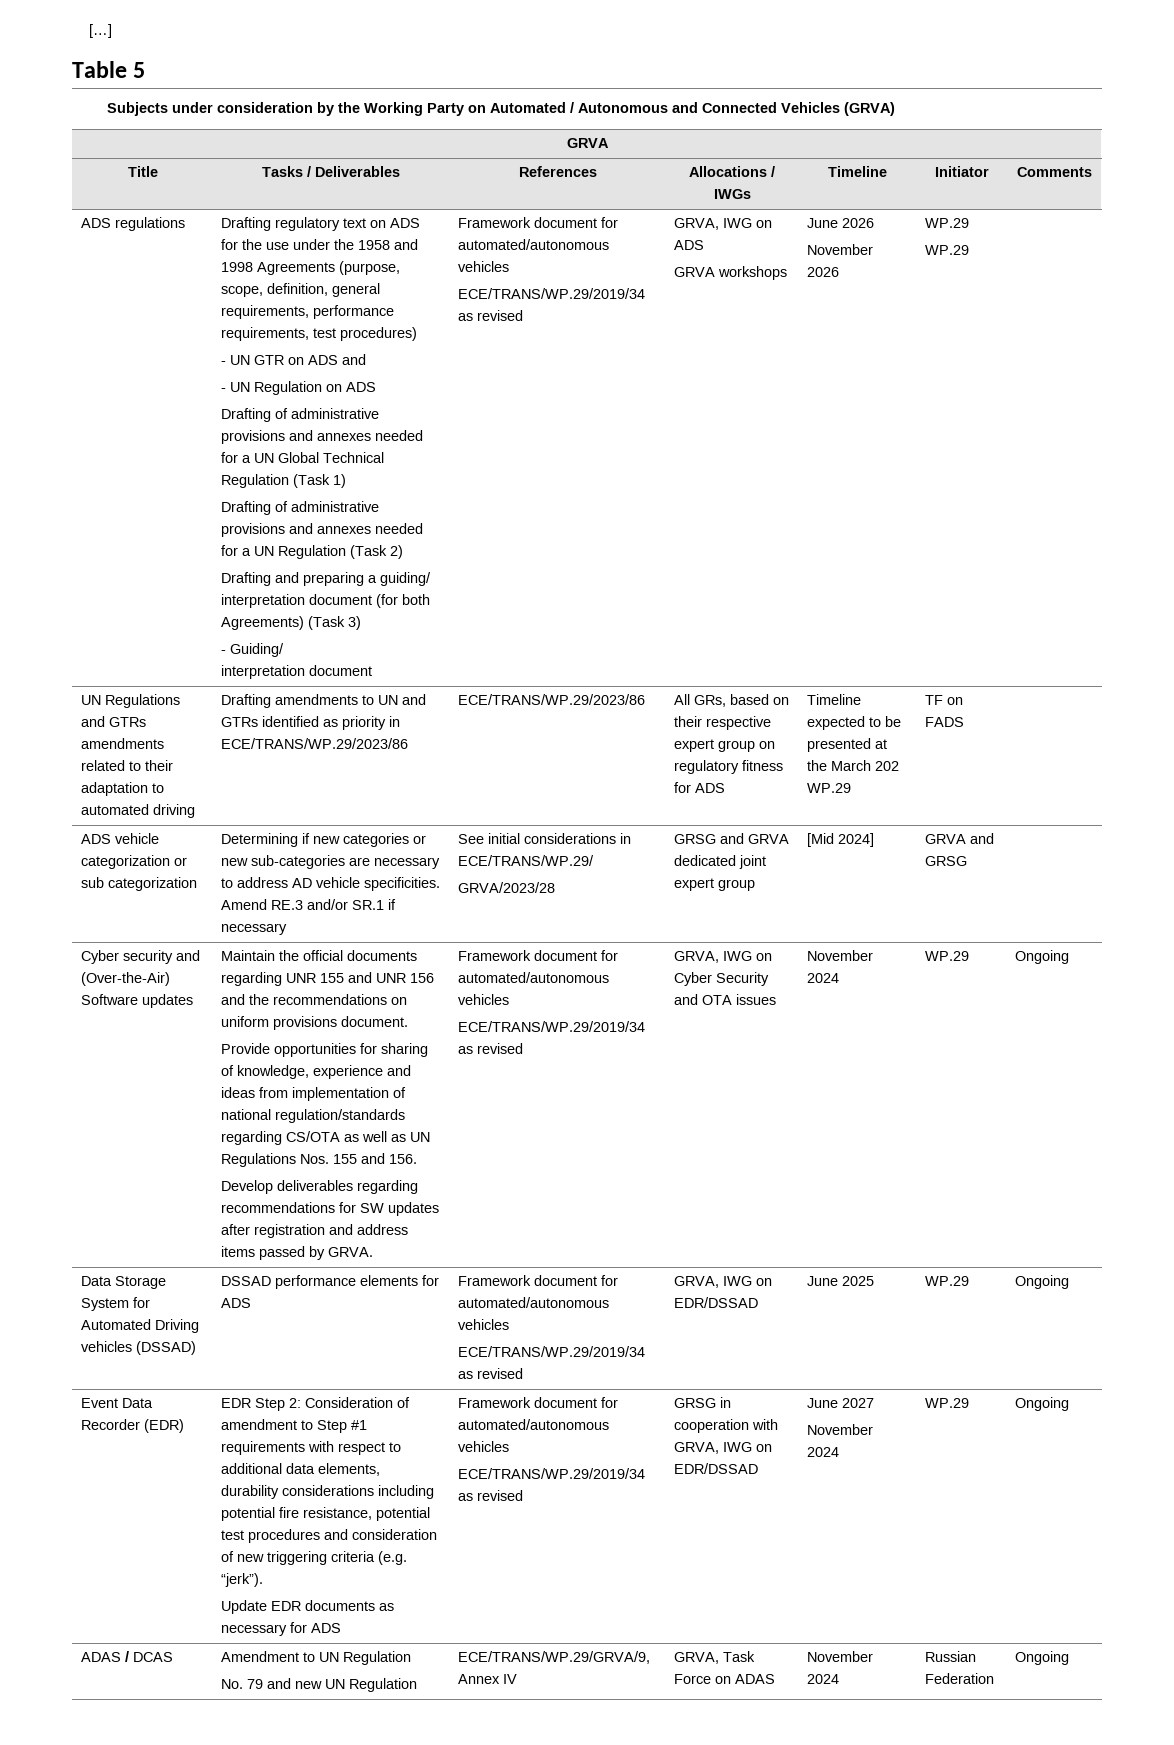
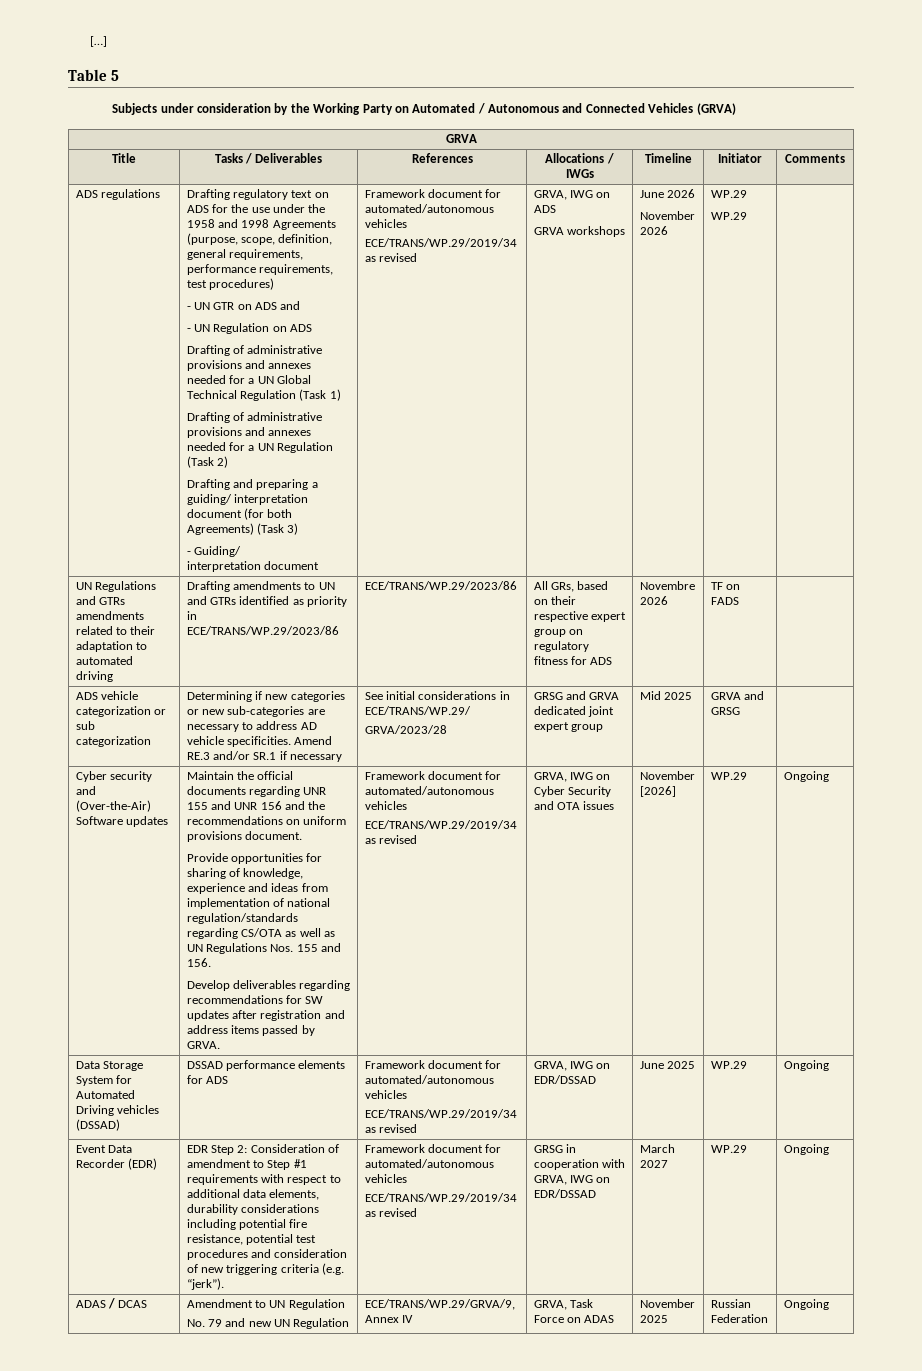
- Timeline expected to be presented at the March 202 WP.29
+ Novembre 2026
- [Mid 2024]
+ Mid 2025
- GRVA, IWG on Cyber Security and OTA issues | November 2024
+ GRVA, IWG on Cyber Security and OTA issues | November [2026]
- Update EDR documents as necessary for ADS
- June 2027
- November 2024
+ March 2027
  ADAS / DCAS | Amendment to UN Regulation
- No. 79 and new UN Regulation | ECE/TRANS/WP.29/GRVA/9, Annex IV | GRVA, Task Force on ADAS | November 2024 | Russian Federation | Ongoing
+ No. 79 and new UN Regulation | ECE/TRANS/WP.29/GRVA/9, Annex IV | GRVA, Task Force on ADAS | November 2025 | Russian Federation | Ongoing

